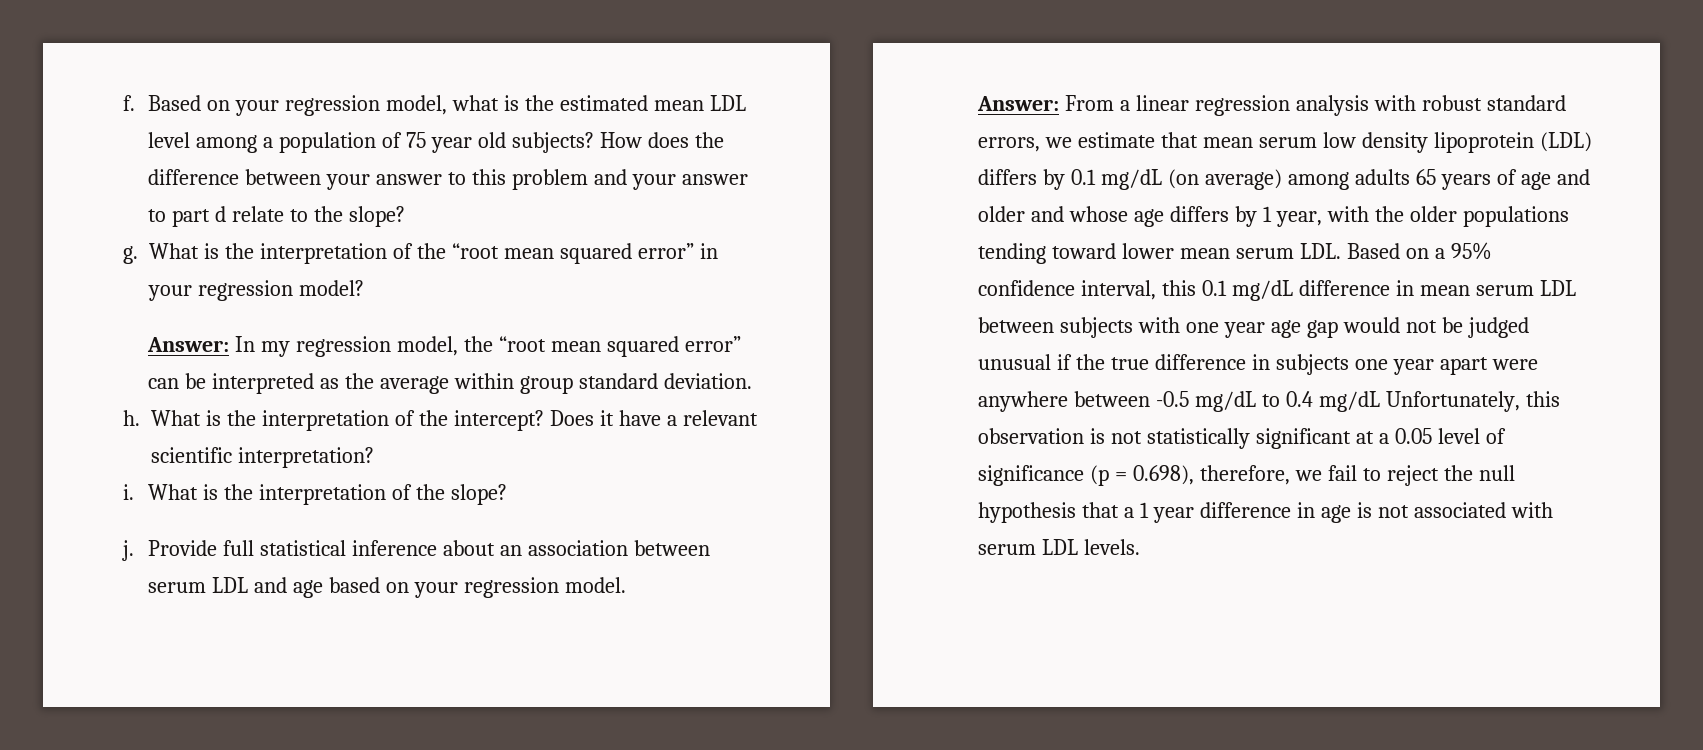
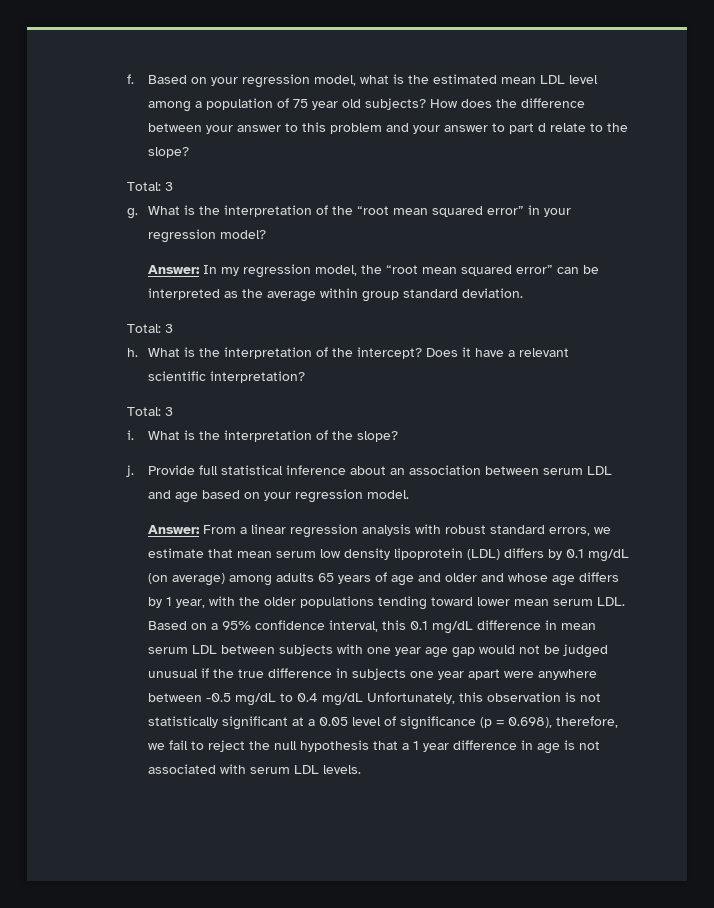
  How does the difference between your answer to this problem and your answer to part d relate to the slope?
+ Total: 3
  Answer: In my regression model, the “root mean squared error” can be interpreted as the average within group standard deviation.
+ Total: 3
  Does it have a relevant scientific interpretation?
+ Total: 3

